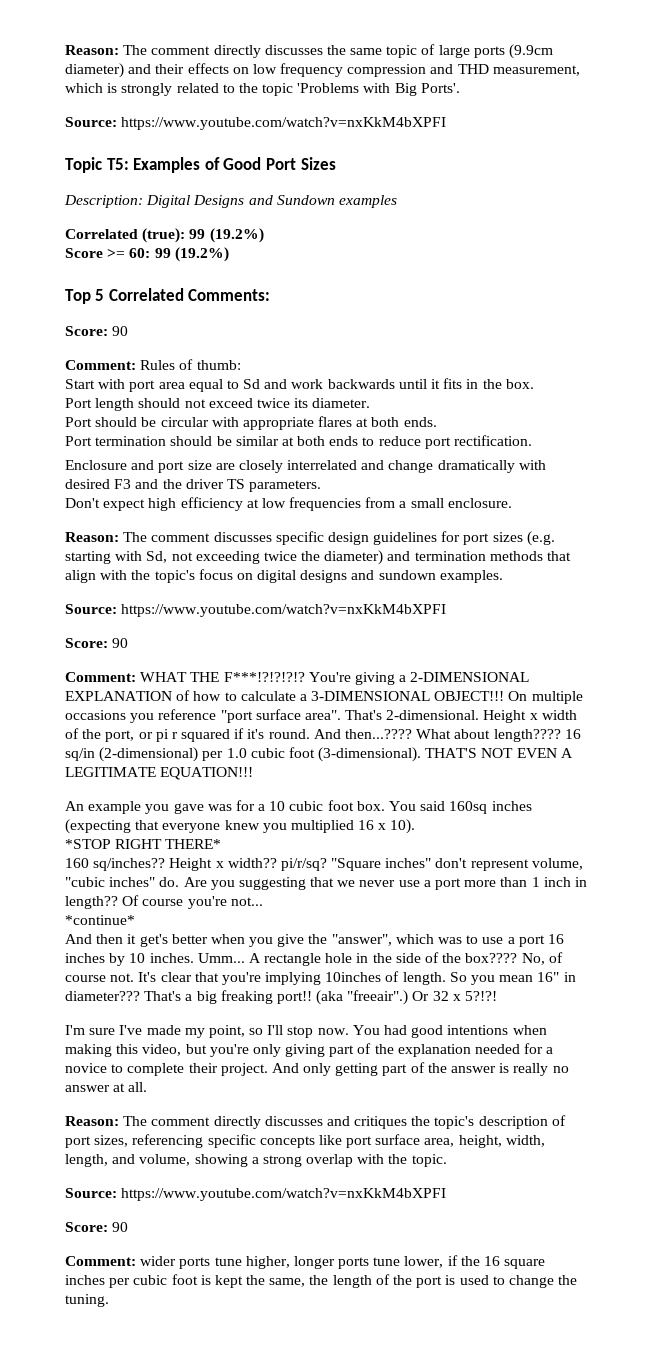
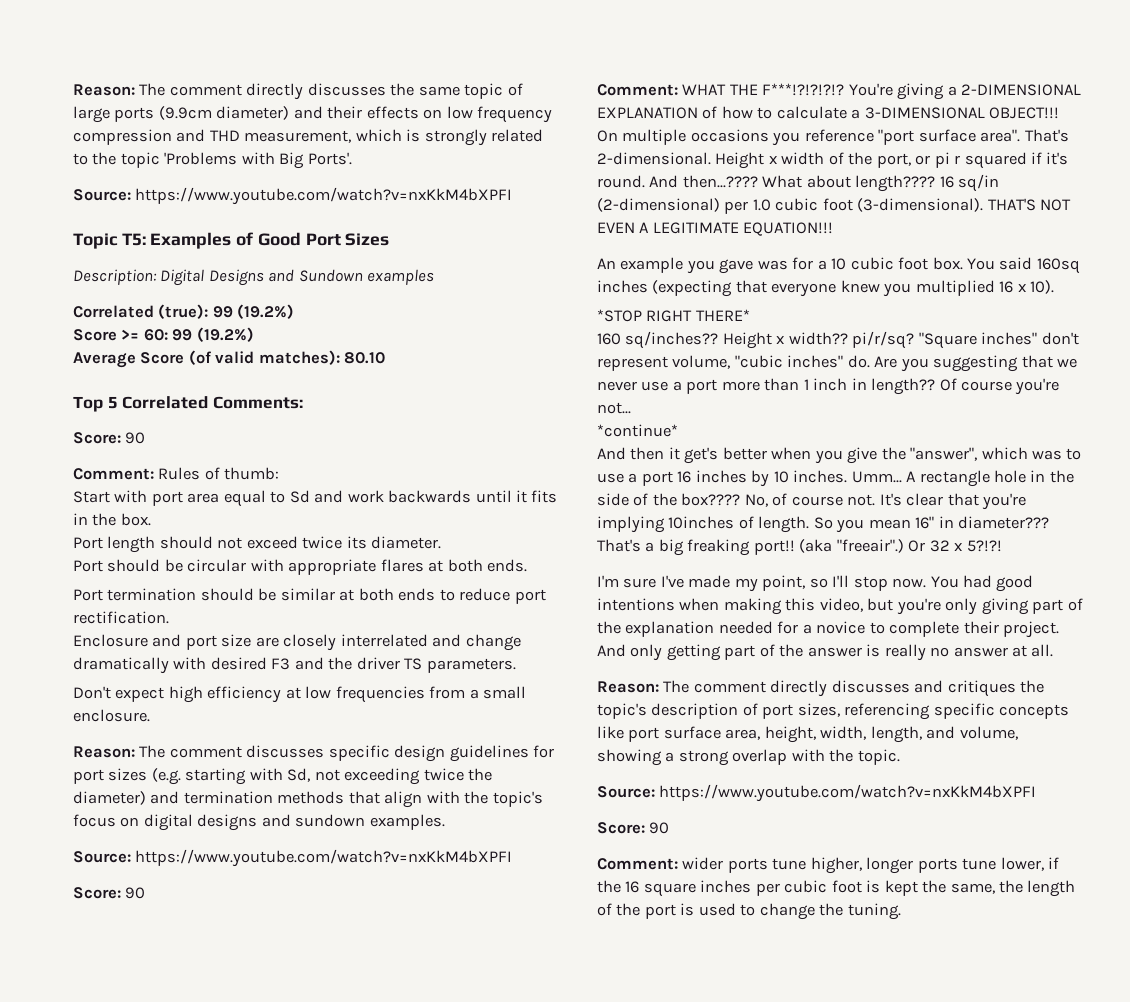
+ Average Score (of valid matches): 80.10

